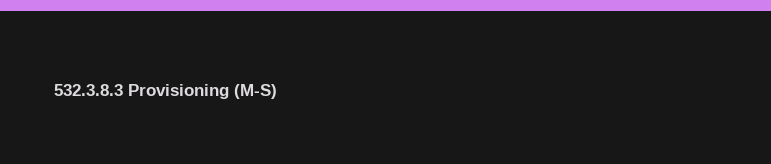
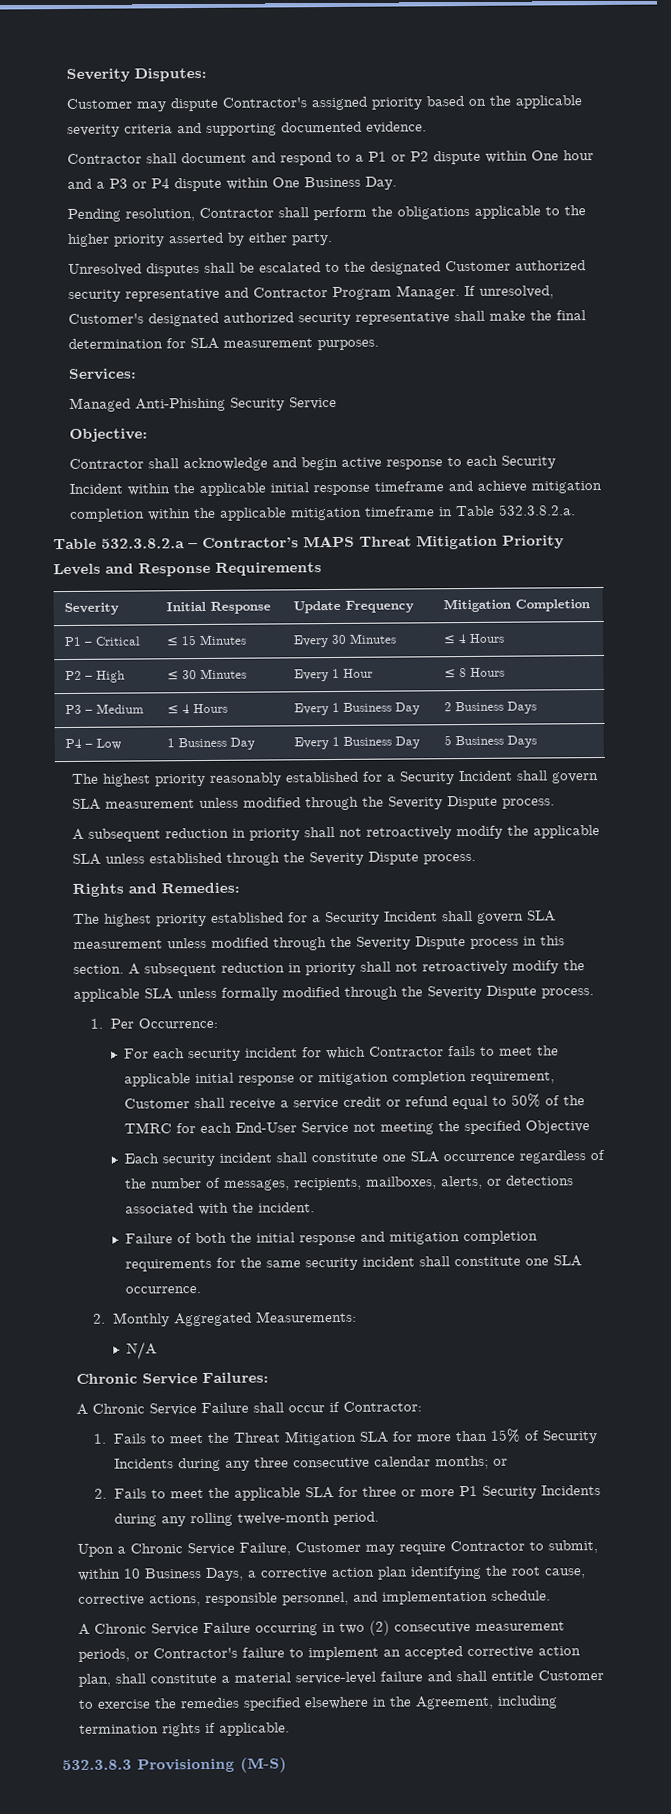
+ Severity Disputes:
+ Customer may dispute Contractor's assigned priority based on the applicable severity criteria and supporting documented evidence.
+ Contractor shall document and respond to a P1 or P2 dispute within One hour and a P3 or P4 dispute within One Business Day.
+ Pending resolution, Contractor shall perform the obligations applicable to the higher priority asserted by either party.
+ Unresolved disputes shall be escalated to the designated Customer authorized security representative and Contractor Program Manager. If unresolved, Customer's designated authorized security representative shall make the final determination for SLA measurement purposes.
+ Services:
+ Managed Anti-Phishing Security Service
+ Objective:
+ Contractor shall acknowledge and begin active response to each Security Incident within the applicable initial response timeframe and achieve mitigation completion within the applicable mitigation timeframe in Table 532.3.8.2.a.
+ Table 532.3.8.2.a – Contractor’s MAPS Threat Mitigation Priority Levels and Response Requirements
+ Severity | Initial Response | Update Frequency | Mitigation Completion
+ P1 – Critical | ≤ 15 Minutes | Every 30 Minutes | ≤ 4 Hours
+ P2 – High | ≤ 30 Minutes | Every 1 Hour | ≤ 8 Hours
+ P3 – Medium | ≤ 4 Hours | Every 1 Business Day | 2 Business Days
+ P4 – Low | 1 Business Day | Every 1 Business Day | 5 Business Days
+ The highest priority reasonably established for a Security Incident shall govern SLA measurement unless modified through the Severity Dispute process.
+ A subsequent reduction in priority shall not retroactively modify the applicable SLA unless established through the Severity Dispute process.
+ Rights and Remedies:
+ The highest priority established for a Security Incident shall govern SLA measurement unless modified through the Severity Dispute process in this section. A subsequent reduction in priority shall not retroactively modify the applicable SLA unless formally modified through the Severity Dispute process.
+ 1. Per Occurrence:
+ For each security incident for which Contractor fails to meet the applicable initial response or mitigation completion requirement, Customer shall receive a service credit or refund equal to 50% of the TMRC for each End-User Service not meeting the specified Objective
+ Each security incident shall constitute one SLA occurrence regardless of the number of messages, recipients, mailboxes, alerts, or detections associated with the incident.
+ Failure of both the initial response and mitigation completion requirements for the same security incident shall constitute one SLA occurrence.
+ 2. Monthly Aggregated Measurements:
+ N/A
+ Chronic Service Failures:
+ A Chronic Service Failure shall occur if Contractor:
+ 1. Fails to meet the Threat Mitigation SLA for more than 15% of Security Incidents during any three consecutive calendar months; or
+ 2. Fails to meet the applicable SLA for three or more P1 Security Incidents during any rolling twelve-month period.
+ Upon a Chronic Service Failure, Customer may require Contractor to submit, within 10 Business Days, a corrective action plan identifying the root cause, corrective actions, responsible personnel, and implementation schedule.
+ A Chronic Service Failure occurring in two (2) consecutive measurement periods, or Contractor's failure to implement an accepted corrective action plan, shall constitute a material service-level failure and shall entitle Customer to exercise the remedies specified elsewhere in the Agreement, including termination rights if applicable.

